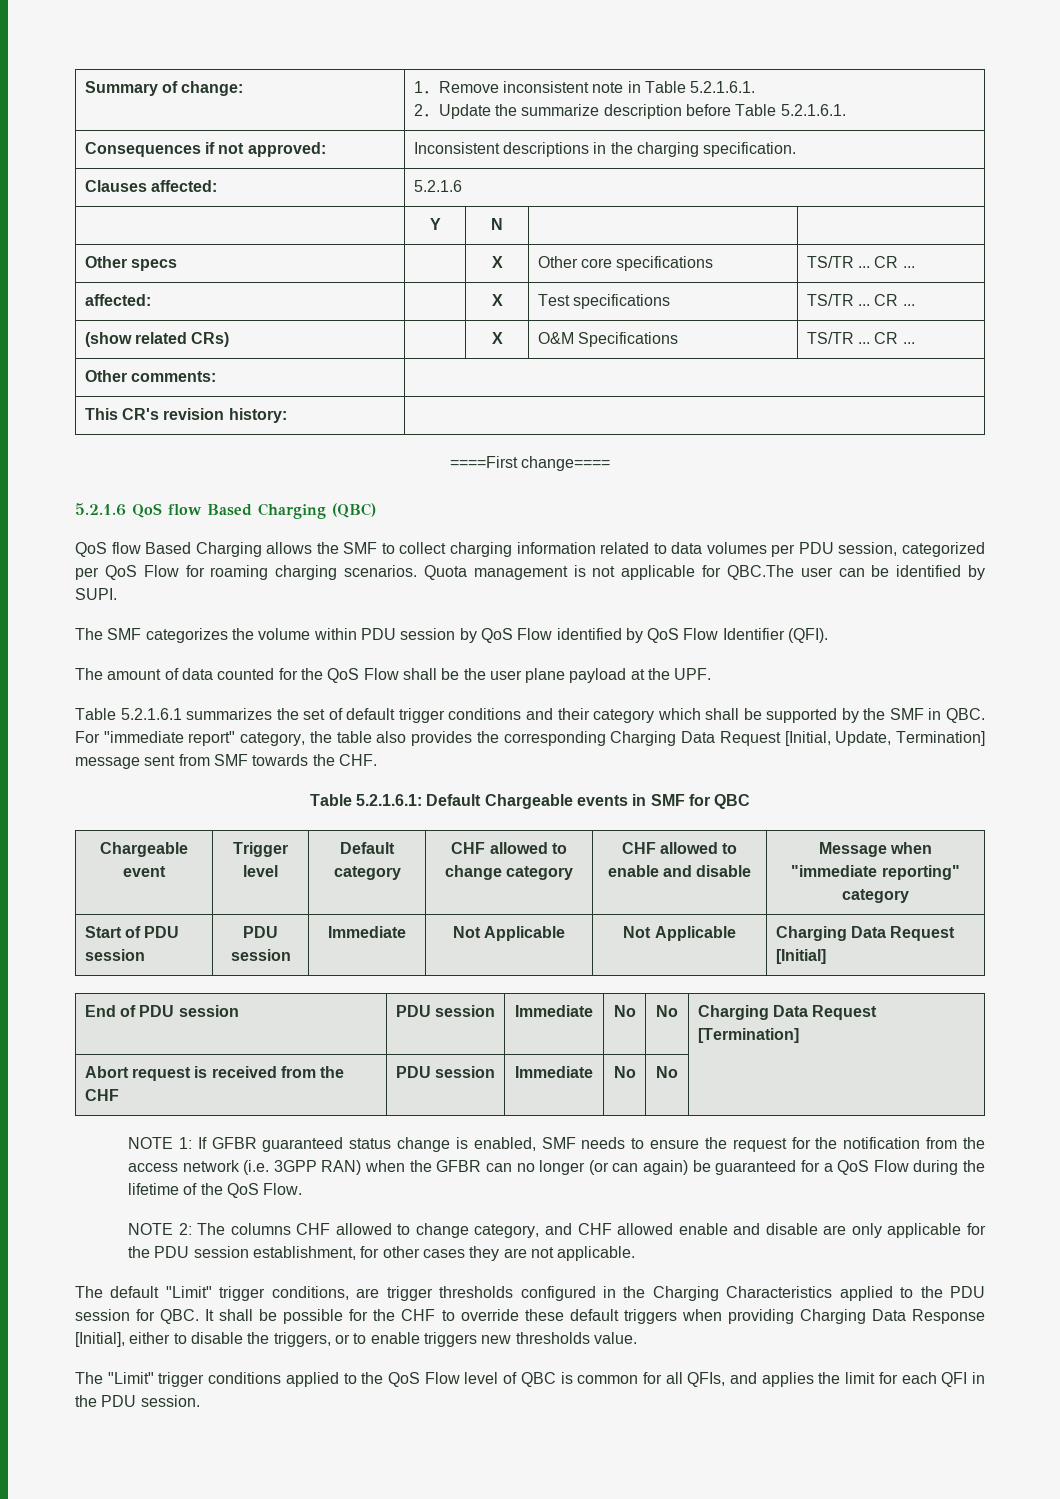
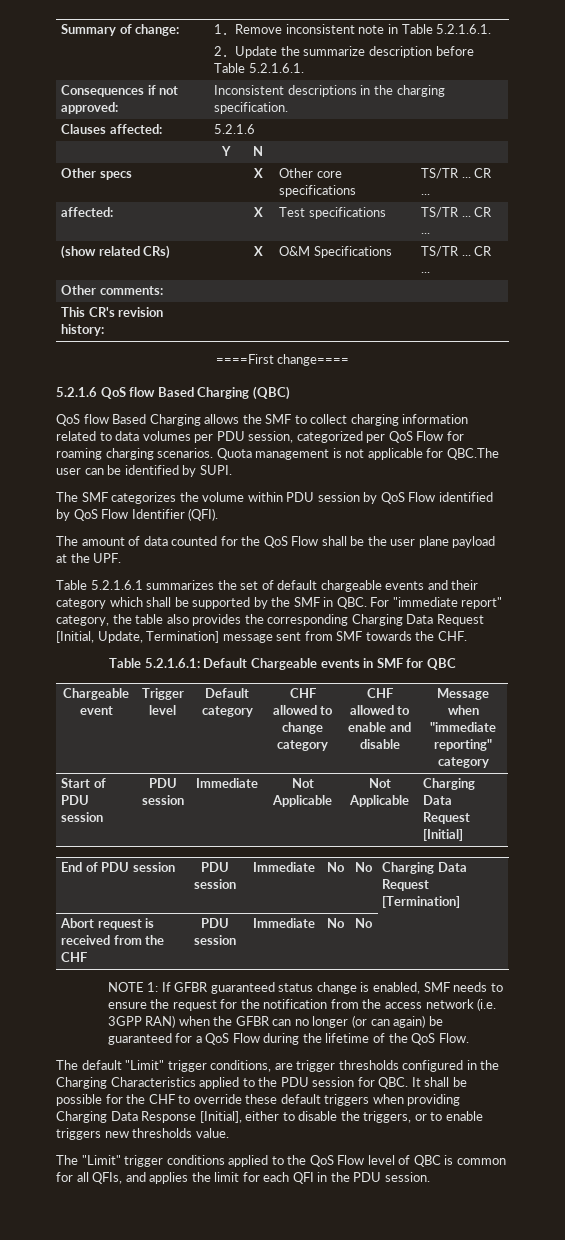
- Table 5.2.1.6.1 summarizes the set of default trigger conditions and their category which shall be supported by the SMF in QBC. For "immediate report" category, the table also provides the corresponding Charging Data Request [Initial, Update, Termination] message sent from SMF towards the CHF.
+ Table 5.2.1.6.1 summarizes the set of default chargeable events and their category which shall be supported by the SMF in QBC. For "immediate report" category, the table also provides the corresponding Charging Data Request [Initial, Update, Termination] message sent from SMF towards the CHF.
- NOTE 2: The columns CHF allowed to change category, and CHF allowed enable and disable are only applicable for the PDU session establishment, for other cases they are not applicable.

